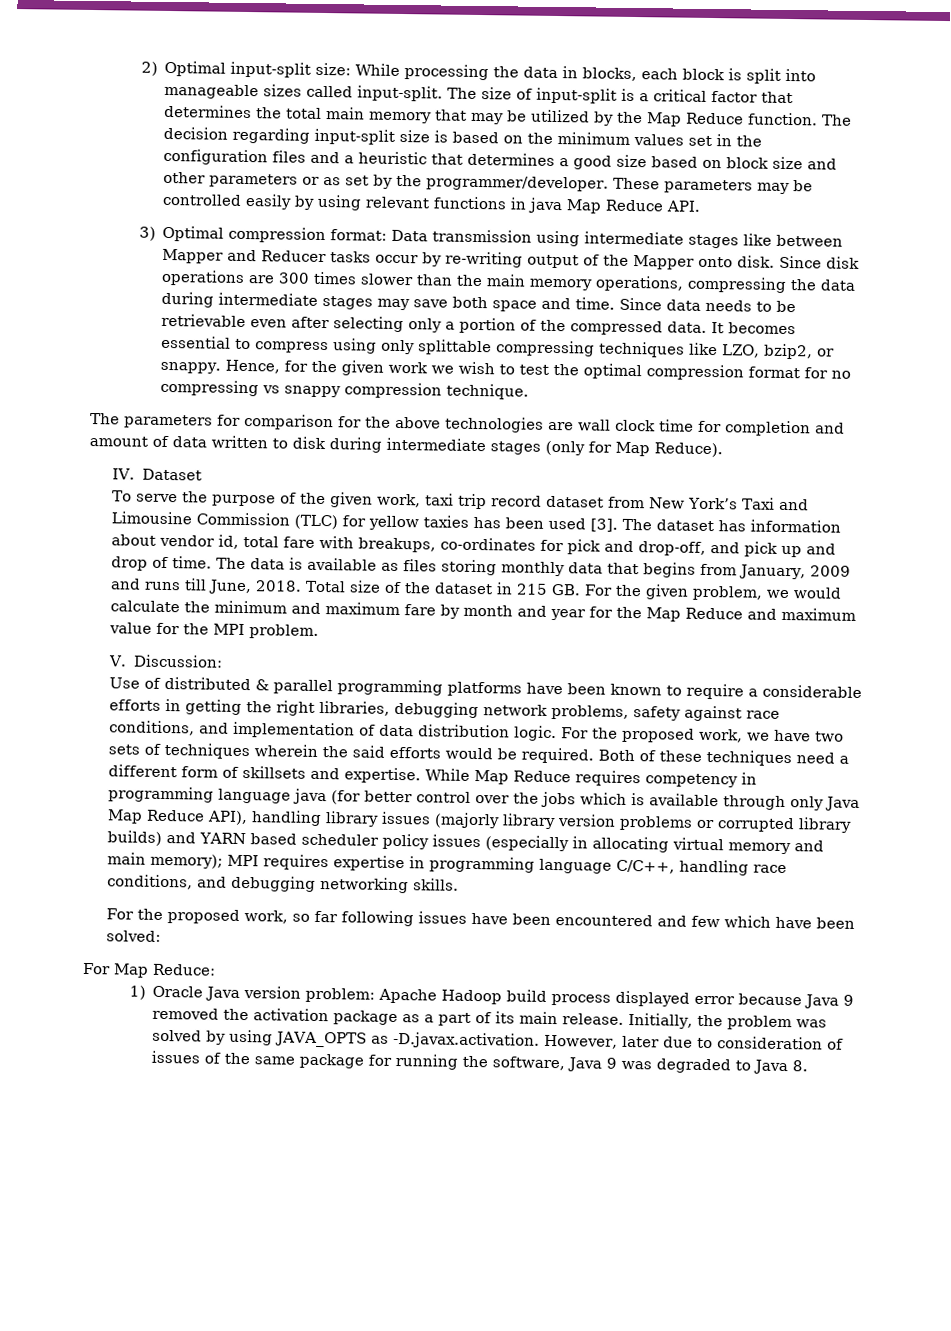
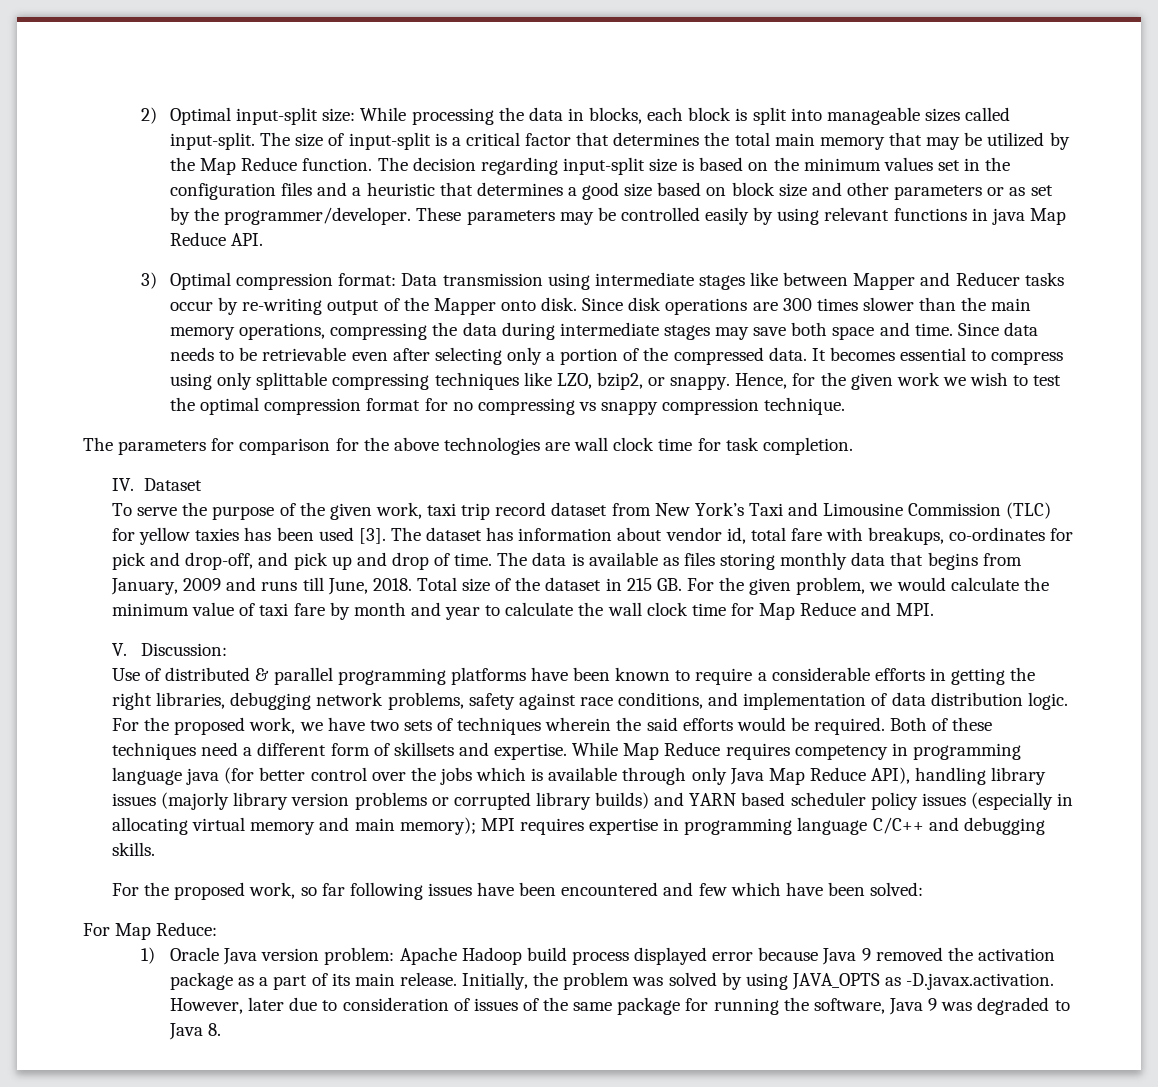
- The parameters for comparison for the above technologies are wall clock time for completion and amount of data written to disk during intermediate stages (only for Map Reduce).
+ The parameters for comparison for the above technologies are wall clock time for task completion.
- Total size of the dataset in 215 GB. For the given problem, we would calculate the minimum and maximum fare by month and year for the Map Reduce and maximum value for the MPI problem.
+ Total size of the dataset in 215 GB. For the given problem, we would calculate the minimum value of taxi fare by month and year to calculate the wall clock time for Map Reduce and MPI.
- While Map Reduce requires competency in programming language java (for better control over the jobs which is available through only Java Map Reduce API), handling library issues (majorly library version problems or corrupted library builds) and YARN based scheduler policy issues (especially in allocating virtual memory and main memory); MPI requires expertise in programming language C/C++, handling race conditions, and debugging networking skills.
+ While Map Reduce requires competency in programming language java (for better control over the jobs which is available through only Java Map Reduce API), handling library issues (majorly library version problems or corrupted library builds) and YARN based scheduler policy issues (especially in allocating virtual memory and main memory); MPI requires expertise in programming language C/C++ and debugging skills.

